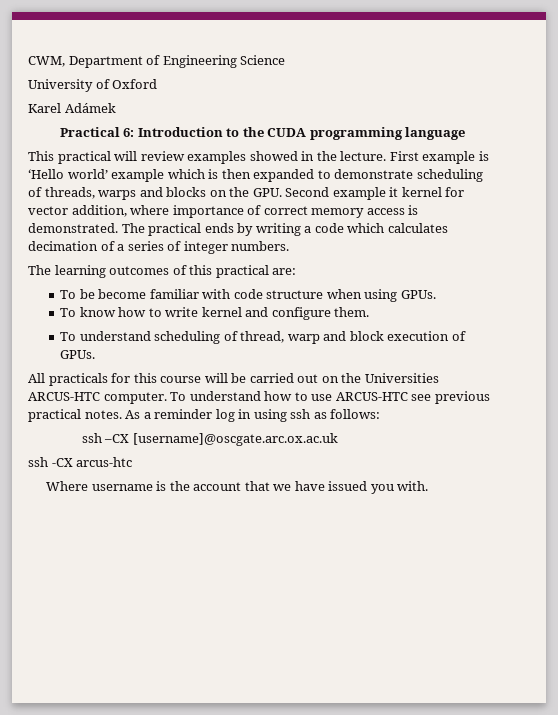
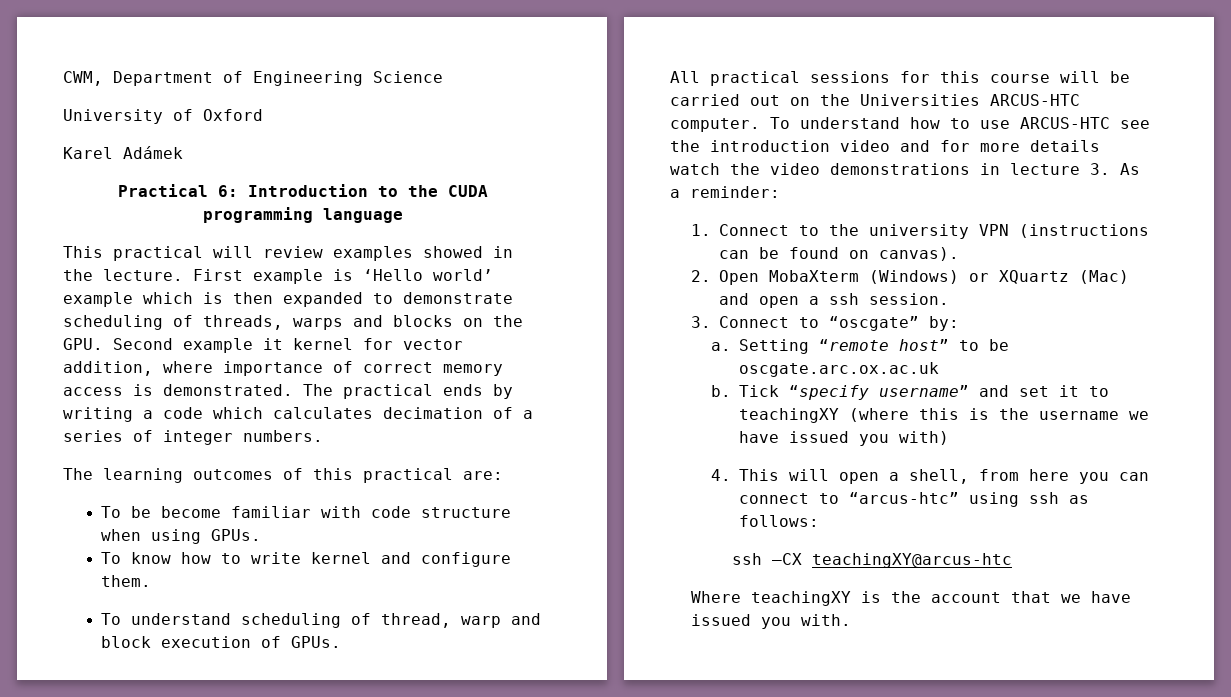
- All practicals for this course will be carried out on the Universities ARCUS-HTC computer.
+ All practical sessions for this course will be carried out on the Universities ARCUS-HTC computer.
- To understand how to use ARCUS-HTC see previous practical notes. As a reminder log in using ssh as follows:
+ To understand how to use ARCUS-HTC see the introduction video and for more details watch the video demonstrations in lecture 3. As a reminder:
+ 1. Connect to the university VPN (instructions can be found on canvas).
+ 2. Open MobaXterm (Windows) or XQuartz (Mac) and open a ssh session.
+ 3. Connect to “oscgate” by:
+ a. Setting “remote host” to be oscgate.arc.ox.ac.uk
+ b. Tick “specify username” and set it to teachingXY (where this is the username we have issued you with)
+ 4. This will open a shell, from here you can connect to “arcus-htc” using ssh as follows:
- ssh –CX [username]@oscgate.arc.ox.ac.uk
- ssh -CX arcus-htc
+ ssh –CX teachingXY@arcus-htc
- Where username is the account that we have issued you with.
+ Where teachingXY is the account that we have issued you with.

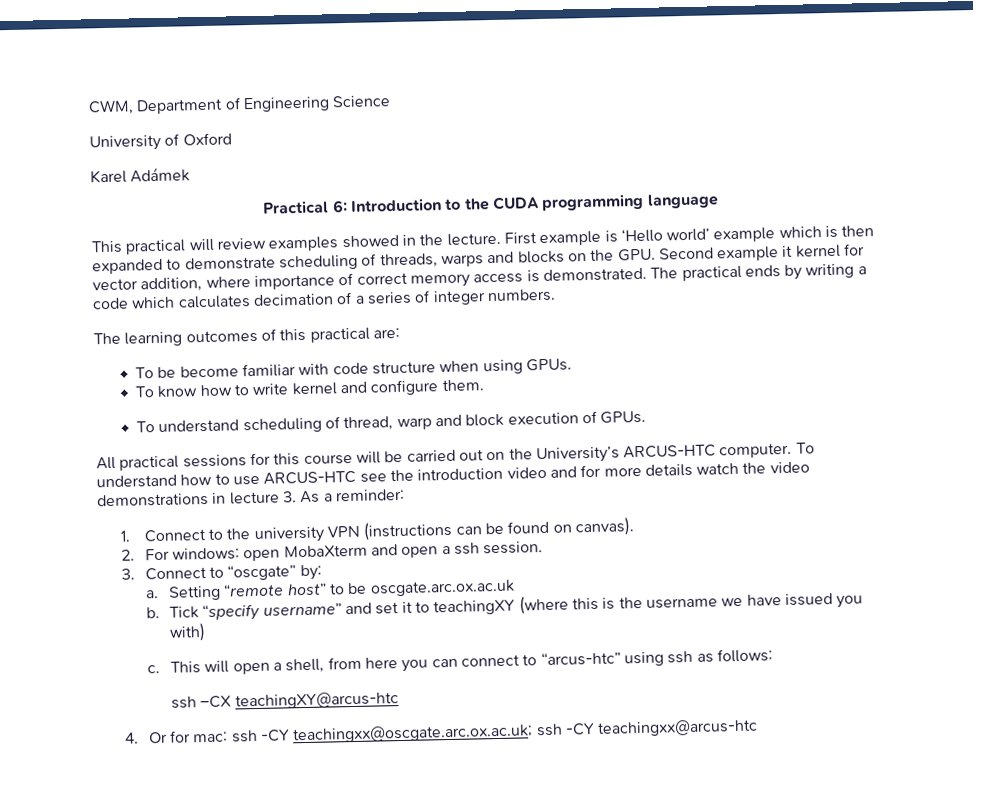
- All practical sessions for this course will be carried out on the Universities ARCUS-HTC computer.
+ All practical sessions for this course will be carried out on the University’s ARCUS-HTC computer.
- 2. Open MobaXterm (Windows) or XQuartz (Mac) and open a ssh session.
+ 2. For windows: open MobaXterm and open a ssh session.
- 4. This will open a shell, from here you can connect to “arcus-htc” using ssh as follows:
+ c. This will open a shell, from here you can connect to “arcus-htc” using ssh as follows:
- Where teachingXY is the account that we have issued you with.
+ 4. Or for mac: ssh -CY teachingxx@oscgate.arc.ox.ac.uk; ssh -CY teachingxx@arcus-htc

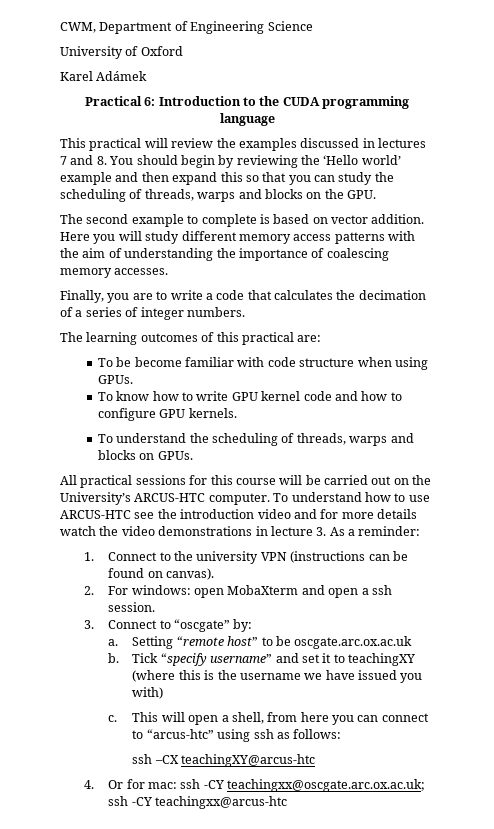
- This practical will review examples showed in the lecture. First example is ‘Hello world’ example which is then expanded to demonstrate scheduling of threads, warps and blocks on the GPU. Second example it kernel for vector addition, where importance of correct memory access is demonstrated. The practical ends by writing a code which calculates decimation of a series of integer numbers.
+ This practical will review the examples discussed in lectures 7 and 8. You should begin by reviewing the ‘Hello world’ example and then expand this so that you can study the scheduling of threads, warps and blocks on the GPU.
+ The second example to complete is based on vector addition. Here you will study different memory access patterns with the aim of understanding the importance of coalescing memory accesses.
+ Finally, you are to write a code that calculates the decimation of a series of integer numbers.
- To know how to write kernel and configure them.
- To understand scheduling of thread, warp and block execution of GPUs.
+ To know how to write GPU kernel code and how to configure GPU kernels.
+ To understand the scheduling of threads, warps and blocks on GPUs.

